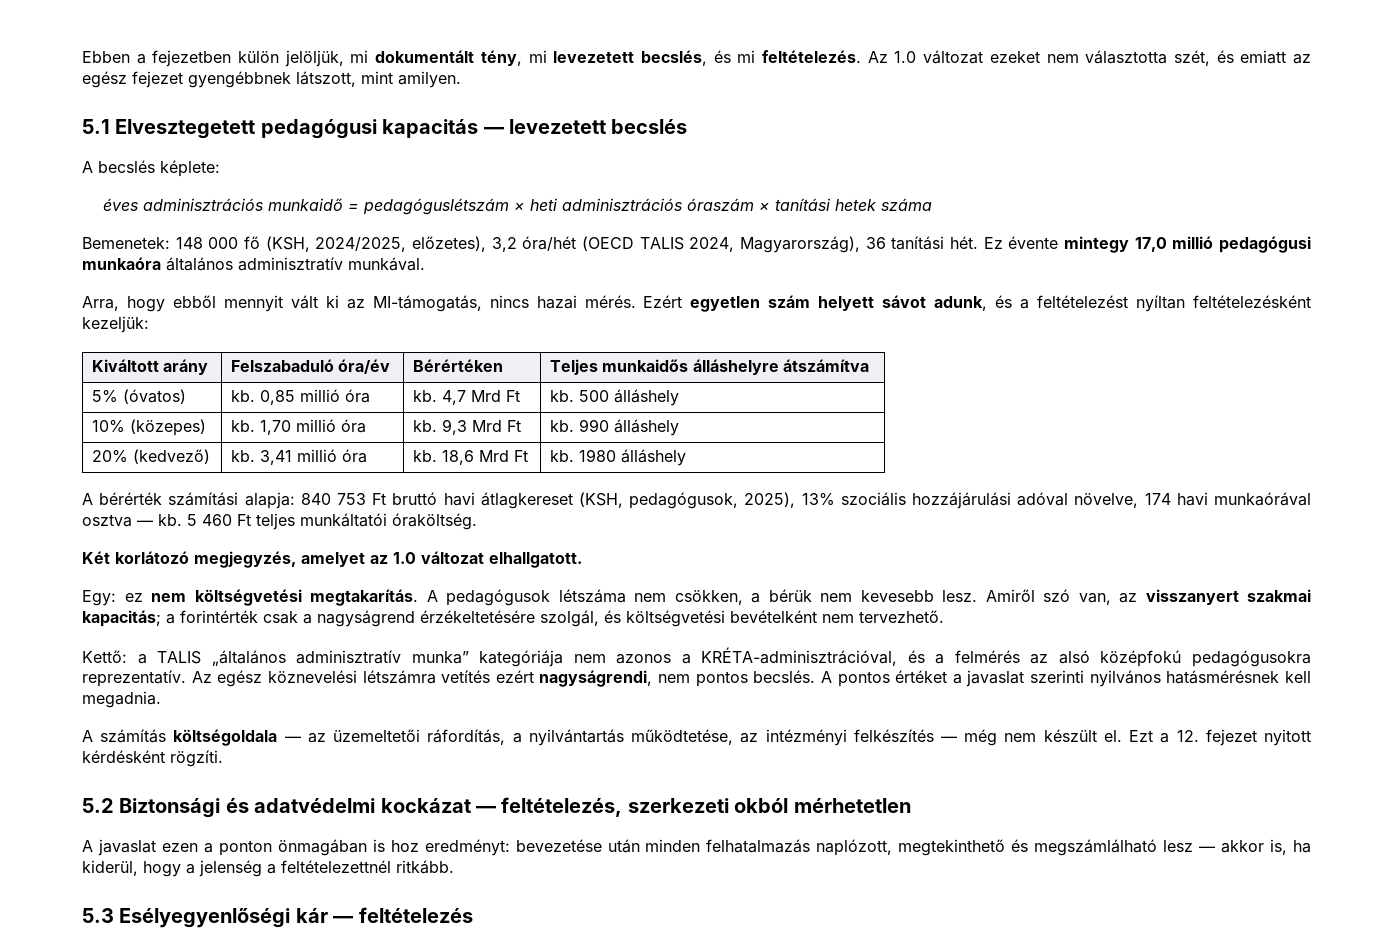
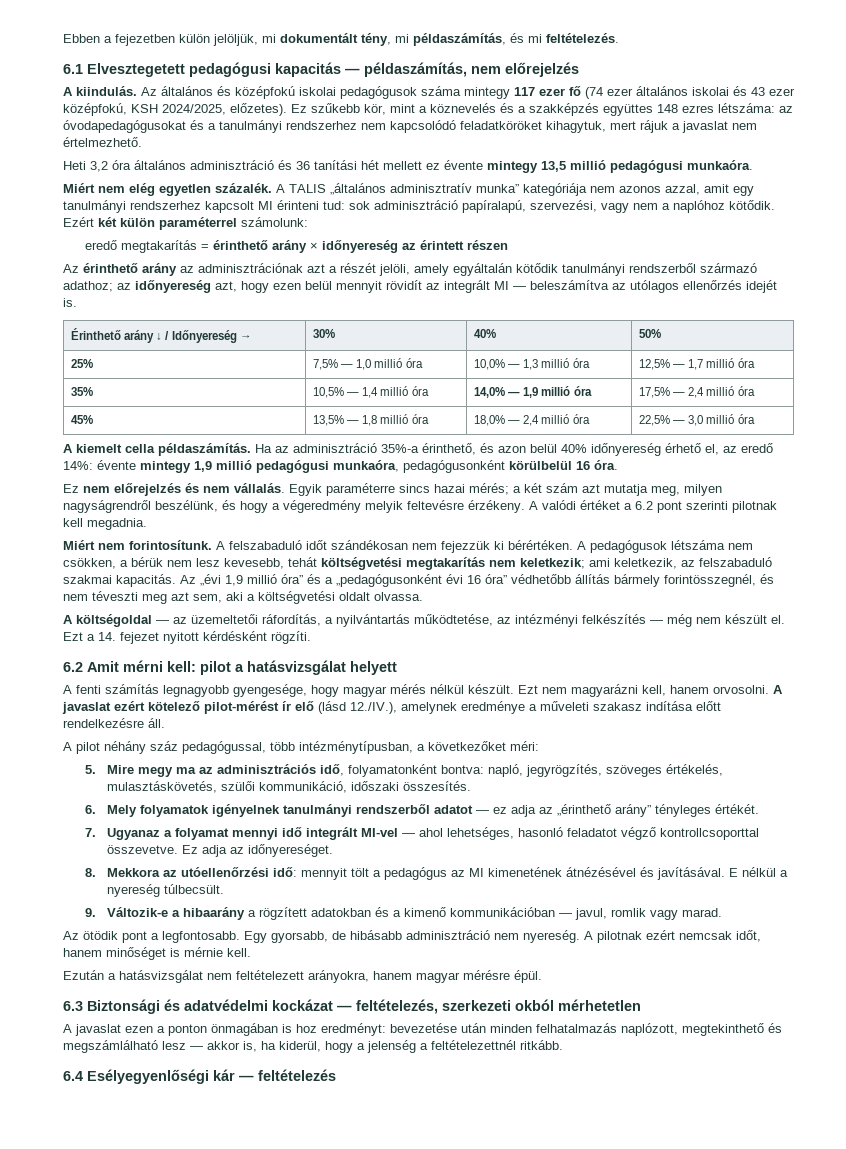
- Ebben a fejezetben külön jelöljük, mi dokumentált tény, mi levezetett becslés, és mi feltételezés. Az 1.0 változat ezeket nem választotta szét, és emiatt az egész fejezet gyengébbnek látszott, mint amilyen.
- 5.1 Elvesztegetett pedagógusi kapacitás — levezetett becslés
- A becslés képlete:
- éves adminisztrációs munkaidő = pedagóguslétszám × heti adminisztrációs óraszám × tanítási hetek száma
- Bemenetek: 148 000 fő (KSH, 2024/2025, előzetes), 3,2 óra/hét (OECD TALIS 2024, Magyarország), 36 tanítási hét. Ez évente mintegy 17,0 millió pedagógusi munkaóra általános adminisztratív munkával.
- Arra, hogy ebből mennyit vált ki az MI-támogatás, nincs hazai mérés. Ezért egyetlen szám helyett sávot adunk, és a feltételezést nyíltan feltételezésként kezeljük:
- Kiváltott arány | Felszabaduló óra/év | Bérértéken | Teljes munkaidős álláshelyre átszámítva
- 5% (óvatos) | kb. 0,85 millió óra | kb. 4,7 Mrd Ft | kb. 500 álláshely
- 10% (közepes) | kb. 1,70 millió óra | kb. 9,3 Mrd Ft | kb. 990 álláshely
- 20% (kedvező) | kb. 3,41 millió óra | kb. 18,6 Mrd Ft | kb. 1980 álláshely
- A bérérték számítási alapja: 840 753 Ft bruttó havi átlagkereset (KSH, pedagógusok, 2025), 13% szociális hozzájárulási adóval növelve, 174 havi munkaórával osztva — kb. 5 460 Ft teljes munkáltatói óraköltség.
- Két korlátozó megjegyzés, amelyet az 1.0 változat elhallgatott.
- Egy: ez nem költségvetési megtakarítás.
+ Ebben a fejezetben külön jelöljük, mi dokumentált tény, mi példaszámítás, és mi feltételezés.
+ 6.1 Elvesztegetett pedagógusi kapacitás — példaszámítás, nem előrejelzés
+ A kiindulás. Az általános és középfokú iskolai pedagógusok száma mintegy 117 ezer fő (74 ezer általános iskolai és 43 ezer középfokú, KSH 2024/2025, előzetes). Ez szűkebb kör, mint a köznevelés és a szakképzés együttes 148 ezres létszáma: az óvodapedagógusokat és a tanulmányi rendszerhez nem kapcsolódó feladatköröket kihagytuk, mert rájuk a javaslat nem értelmezhető.
+ Heti 3,2 óra általános adminisztráció és 36 tanítási hét mellett ez évente mintegy 13,5 millió pedagógusi munkaóra.
+ Miért nem elég egyetlen százalék. A TALIS „általános adminisztratív munka” kategóriája nem azonos azzal, amit egy tanulmányi rendszerhez kapcsolt MI érinteni tud: sok adminisztráció papíralapú, szervezési, vagy nem a naplóhoz kötődik. Ezért két külön paraméterrel számolunk:
+ eredő megtakarítás = érinthető arány × időnyereség az érintett részen
+ Az érinthető arány az adminisztrációnak azt a részét jelöli, amely egyáltalán kötődik tanulmányi rendszerből származó adathoz; az időnyereség azt, hogy ezen belül mennyit rövidít az integrált MI — beleszámítva az utólagos ellenőrzés idejét is.
+ Érinthető arány ↓ / Időnyereség → | 30% | 40% | 50%
+ 25% | 7,5% — 1,0 millió óra | 10,0% — 1,3 millió óra | 12,5% — 1,7 millió óra
+ 35% | 10,5% — 1,4 millió óra | 14,0% — 1,9 millió óra | 17,5% — 2,4 millió óra
+ 45% | 13,5% — 1,8 millió óra | 18,0% — 2,4 millió óra | 22,5% — 3,0 millió óra
+ A kiemelt cella példaszámítás. Ha az adminisztráció 35%-a érinthető, és azon belül 40% időnyereség érhető el, az eredő 14%: évente mintegy 1,9 millió pedagógusi munkaóra, pedagógusonként körülbelül 16 óra.
+ Ez nem előrejelzés és nem vállalás. Egyik paraméterre sincs hazai mérés; a két szám azt mutatja meg, milyen nagyságrendről beszélünk, és hogy a végeredmény melyik feltevésre érzékeny. A valódi értéket a 6.2 pont szerinti pilotnak kell megadnia.
+ Miért nem forintosítunk. A felszabaduló időt szándékosan nem fejezzük ki bérértéken.
- A pedagógusok létszáma nem csökken, a bérük nem kevesebb lesz. Amiről szó van, az visszanyert szakmai kapacitás; a forintérték csak a nagyságrend érzékeltetésére szolgál, és költségvetési bevételként nem tervezhető.
- Kettő: a TALIS „általános adminisztratív munka” kategóriája nem azonos a KRÉTA-adminisztrációval, és a felmérés az alsó középfokú pedagógusokra reprezentatív. Az egész köznevelési létszámra vetítés ezért nagyságrendi, nem pontos becslés. A pontos értéket a javaslat szerinti nyilvános hatásmérésnek kell megadnia.
- A számítás költségoldala — az üzemeltetői ráfordítás, a nyilvántartás működtetése, az intézményi felkészítés — még nem készült el.
+ A pedagógusok létszáma nem csökken, a bérük nem lesz kevesebb, tehát költségvetési megtakarítás nem keletkezik; ami keletkezik, az felszabaduló szakmai kapacitás. Az „évi 1,9 millió óra” és a „pedagógusonként évi 16 óra” védhetőbb állítás bármely forintösszegnél, és nem téveszti meg azt sem, aki a költségvetési oldalt olvassa.
+ A költségoldal — az üzemeltetői ráfordítás, a nyilvántartás működtetése, az intézményi felkészítés — még nem készült el.
- Ezt a 12. fejezet nyitott kérdésként rögzíti.
+ Ezt a 14. fejezet nyitott kérdésként rögzíti.
- 5.2 Biztonsági és adatvédelmi kockázat — feltételezés, szerkezeti okból mérhetetlen
+ 6.2 Amit mérni kell: pilot a hatásvizsgálat helyett
+ A fenti számítás legnagyobb gyengesége, hogy magyar mérés nélkül készült. Ezt nem magyarázni kell, hanem orvosolni. A javaslat ezért kötelező pilot-mérést ír elő (lásd 12./IV.), amelynek eredménye a műveleti szakasz indítása előtt rendelkezésre áll.
+ A pilot néhány száz pedagógussal, több intézménytípusban, a következőket méri:
+ 5. Mire megy ma az adminisztrációs idő, folyamatonként bontva: napló, jegyrögzítés, szöveges értékelés, mulasztáskövetés, szülői kommunikáció, időszaki összesítés.
+ 6. Mely folyamatok igényelnek tanulmányi rendszerből adatot — ez adja az „érinthető arány” tényleges értékét.
+ 7. Ugyanaz a folyamat mennyi idő integrált MI-vel — ahol lehetséges, hasonló feladatot végző kontrollcsoporttal összevetve. Ez adja az időnyereséget.
+ 8. Mekkora az utóellenőrzési idő: mennyit tölt a pedagógus az MI kimenetének átnézésével és javításával. E nélkül a nyereség túlbecsült.
+ 9. Változik-e a hibaarány a rögzített adatokban és a kimenő kommunikációban — javul, romlik vagy marad.
+ Az ötödik pont a legfontosabb. Egy gyorsabb, de hibásabb adminisztráció nem nyereség. A pilotnak ezért nemcsak időt, hanem minőséget is mérnie kell.
+ Ezután a hatásvizsgálat nem feltételezett arányokra, hanem magyar mérésre épül.
+ 6.3 Biztonsági és adatvédelmi kockázat — feltételezés, szerkezeti okból mérhetetlen
- 5.3 Esélyegyenlőségi kár — feltételezés
+ 6.4 Esélyegyenlőségi kár — feltételezés

